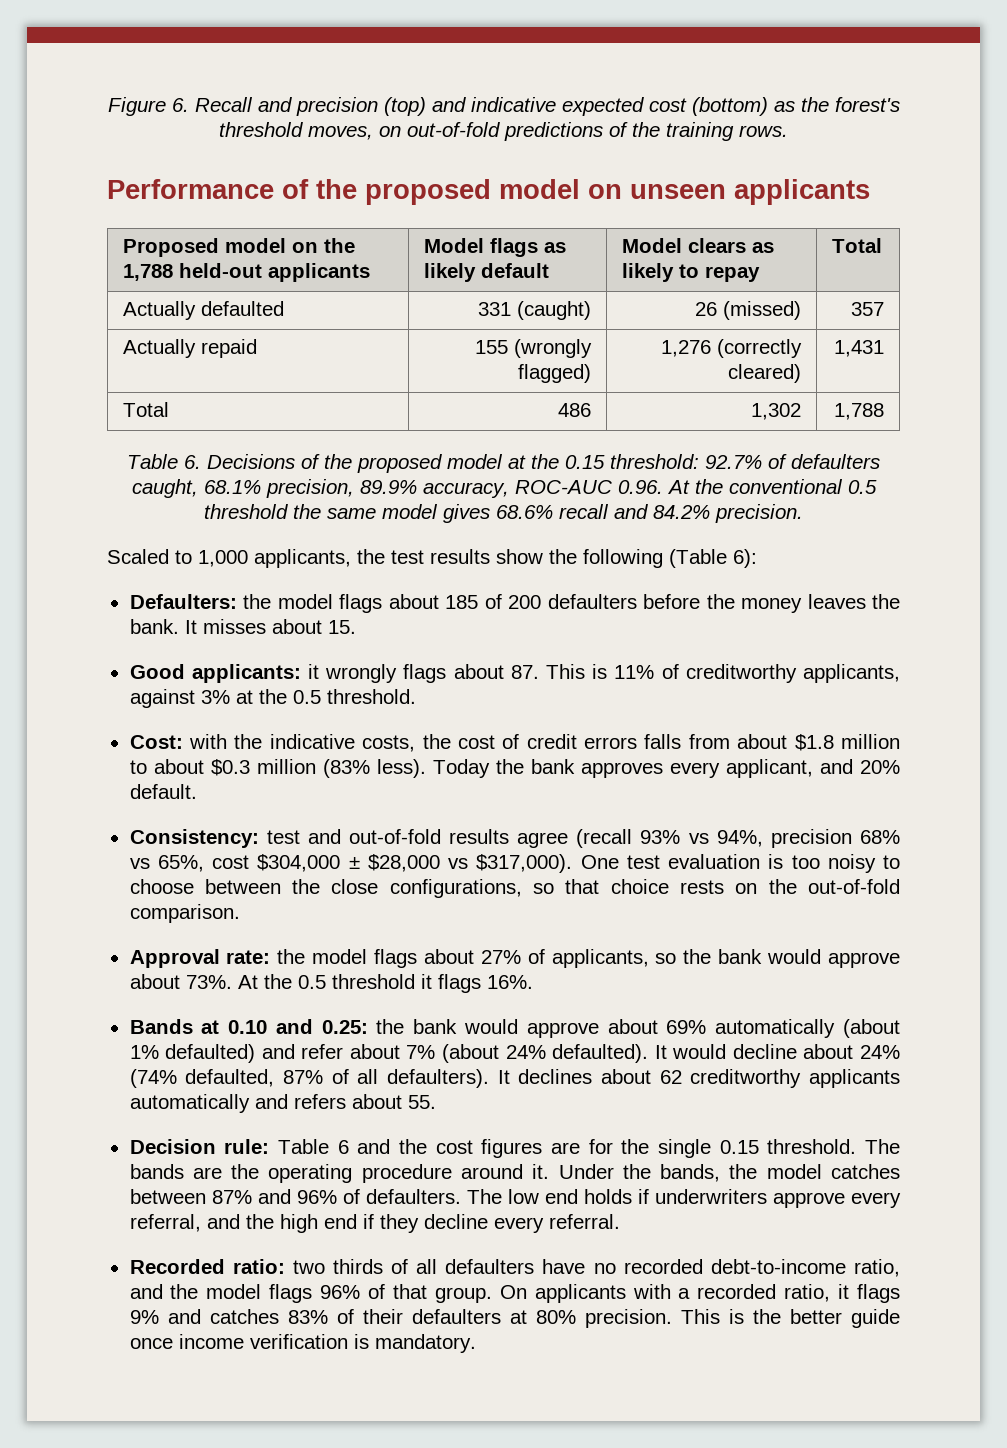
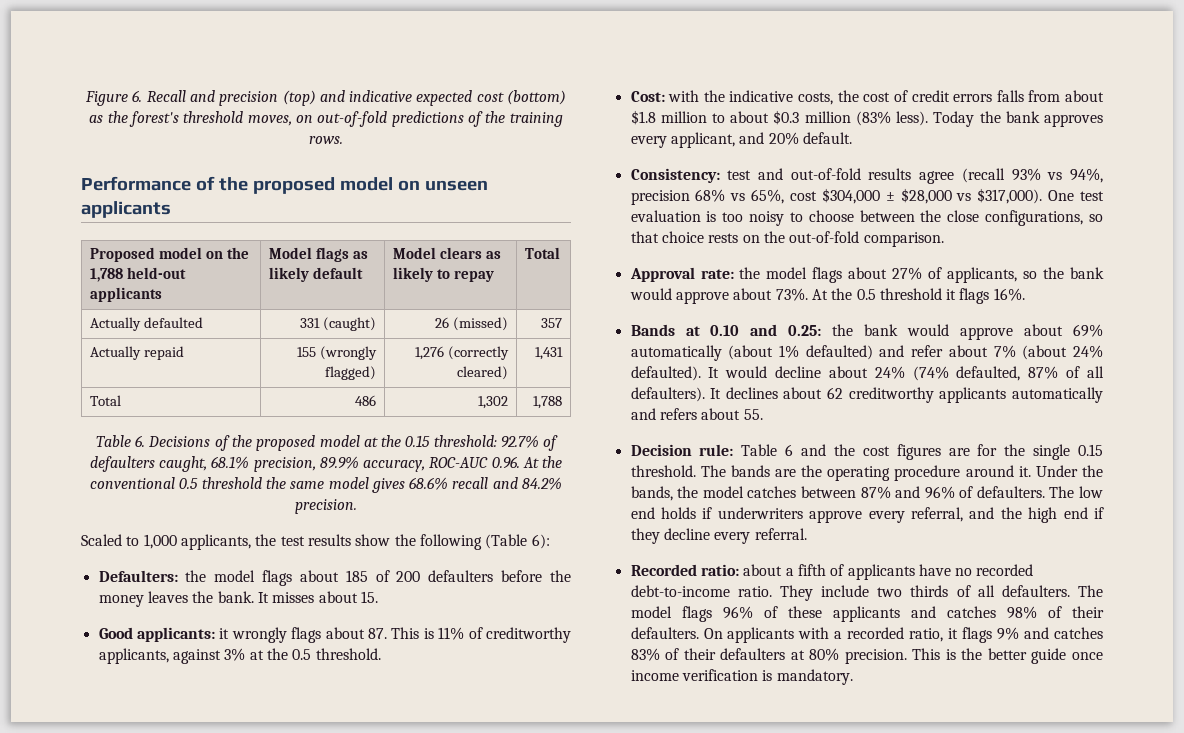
- Recorded ratio: two thirds of all defaulters have no recorded debt-to-income ratio, and the model flags 96% of that group.
+ Recorded ratio: about a fifth of applicants have no recorded debt-to-income ratio. They include two thirds of all defaulters. The model flags 96% of these applicants and catches 98% of their defaulters.

